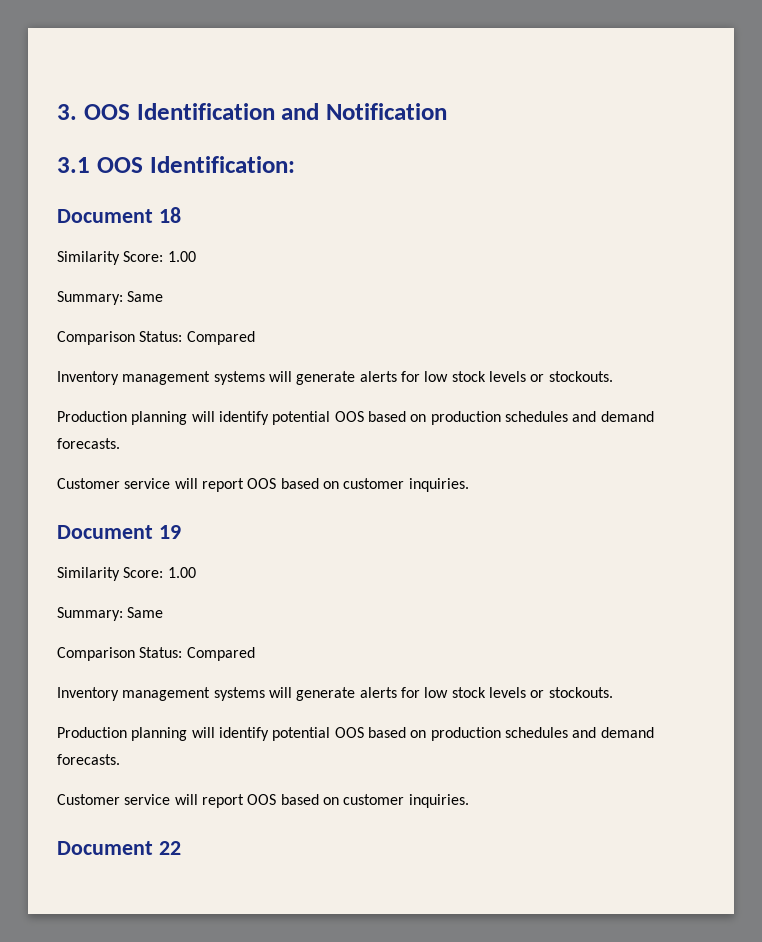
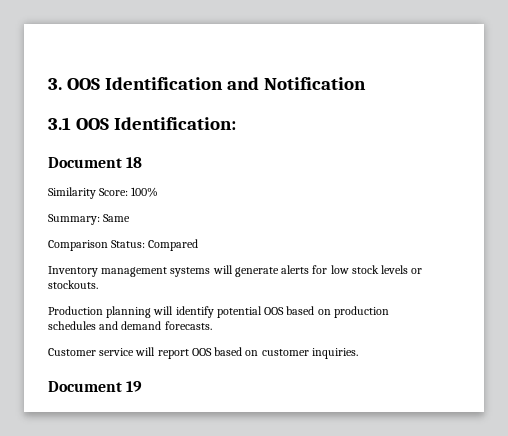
  Document 18
- Similarity Score: 1.00
+ Similarity Score: 100%
  Document 19
- Similarity Score: 1.00
- Summary: Same
- Comparison Status: Compared
- Inventory management systems will generate alerts for low stock levels or stockouts.
- Production planning will identify potential OOS based on production schedules and demand forecasts.
- Customer service will report OOS based on customer inquiries.
- Document 22

